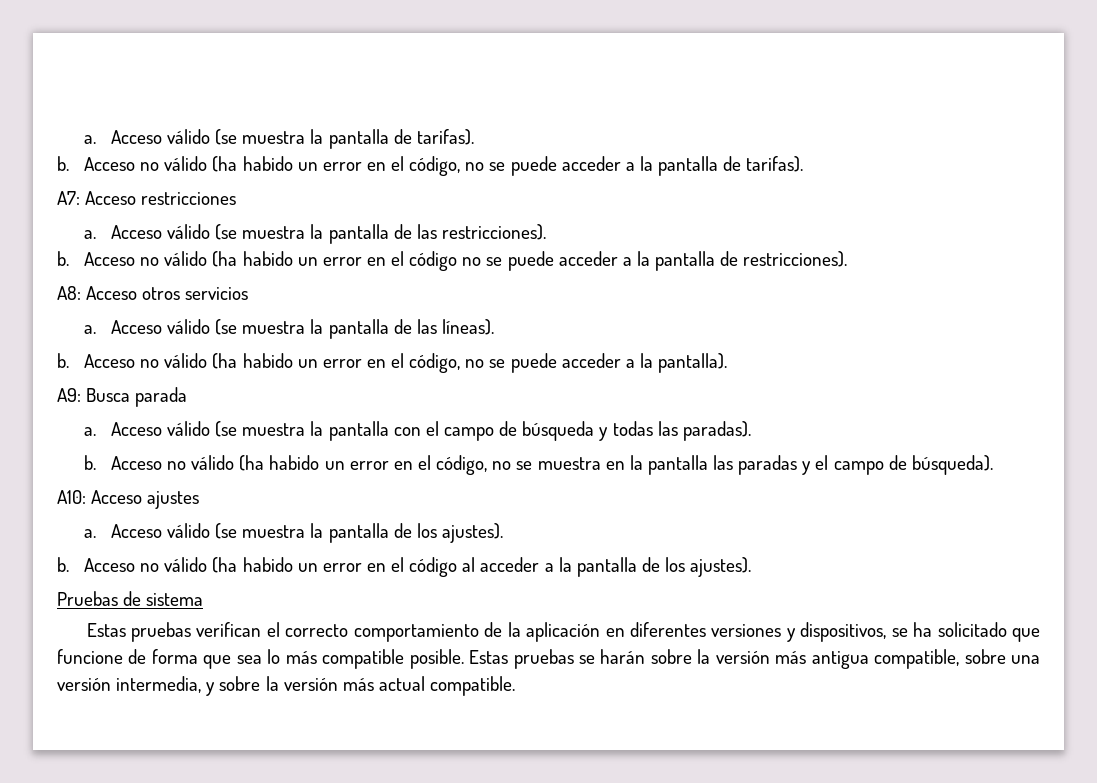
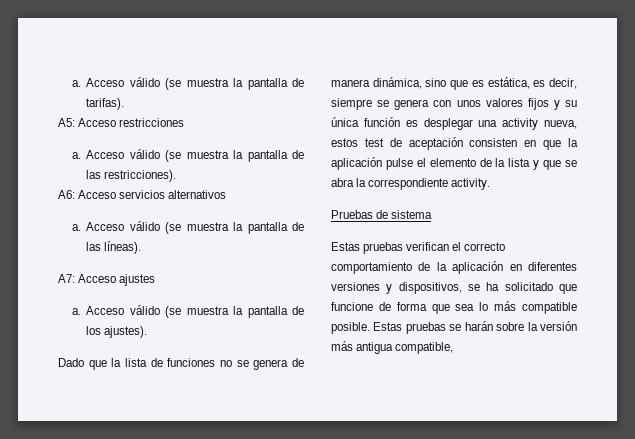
- b. Acceso no válido (ha habido un error en el código, no se puede acceder a la pantalla de tarifas).
- A7: Acceso restricciones
+ A5: Acceso restricciones
- b. Acceso no válido (ha habido un error en el código no se puede acceder a la pantalla de restricciones).
- A8: Acceso otros servicios
+ A6: Acceso servicios alternativos
- b. Acceso no válido (ha habido un error en el código, no se puede acceder a la pantalla).
- A9: Busca parada
- a. Acceso válido (se muestra la pantalla con el campo de búsqueda y todas las paradas).
- b. Acceso no válido (ha habido un error en el código, no se muestra en la pantalla las paradas y el campo de búsqueda).
- A10: Acceso ajustes
+ A7: Acceso ajustes
- b. Acceso no válido (ha habido un error en el código al acceder a la pantalla de los ajustes).
+ Dado que la lista de funciones no se genera de manera dinámica, sino que es estática, es decir, siempre se genera con unos valores fijos y su única función es desplegar una activity nueva, estos test de aceptación consisten en que la aplicación pulse el elemento de la lista y que se abra la correspondiente activity.
- Estas pruebas se harán sobre la versión más antigua compatible, sobre una versión intermedia, y sobre la versión más actual compatible.
+ Estas pruebas se harán sobre la versión más antigua compatible,

